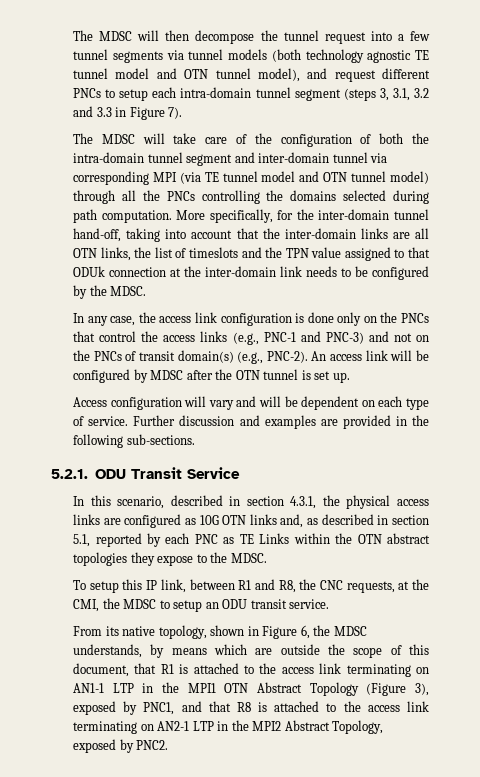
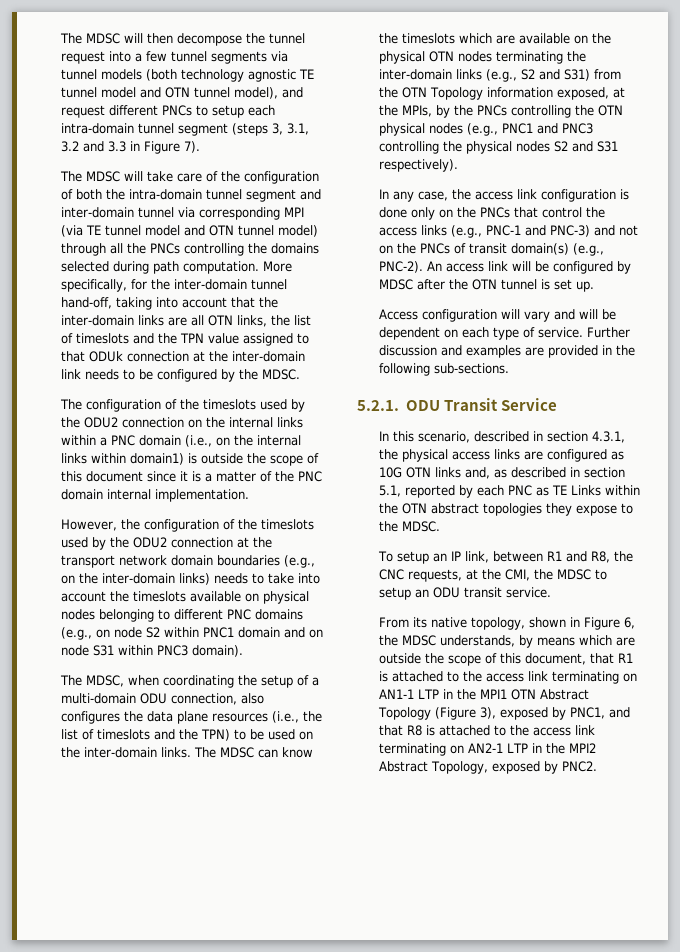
+ The configuration of the timeslots used by the ODU2 connection on the internal links within a PNC domain (i.e., on the internal links within domain1) is outside the scope of this document since it is a matter of the PNC domain internal implementation.
+ However, the configuration of the timeslots used by the ODU2 connection at the transport network domain boundaries (e.g., on the inter-domain links) needs to take into account the timeslots available on physical nodes belonging to different PNC domains (e.g., on node S2 within PNC1 domain and on node S31 within PNC3 domain).
+ The MDSC, when coordinating the setup of a multi-domain ODU connection, also configures the data plane resources (i.e., the list of timeslots and the TPN) to be used on the inter-domain links. The MDSC can know the timeslots which are available on the physical OTN nodes terminating the inter-domain links (e.g., S2 and S31) from the OTN Topology information exposed, at the MPIs, by the PNCs controlling the OTN physical nodes (e.g., PNC1 and PNC3 controlling the physical nodes S2 and S31 respectively).
- To setup this IP link, between R1 and R8, the CNC requests, at the CMI, the MDSC to setup an ODU transit service.
+ To setup an IP link, between R1 and R8, the CNC requests, at the CMI, the MDSC to setup an ODU transit service.

